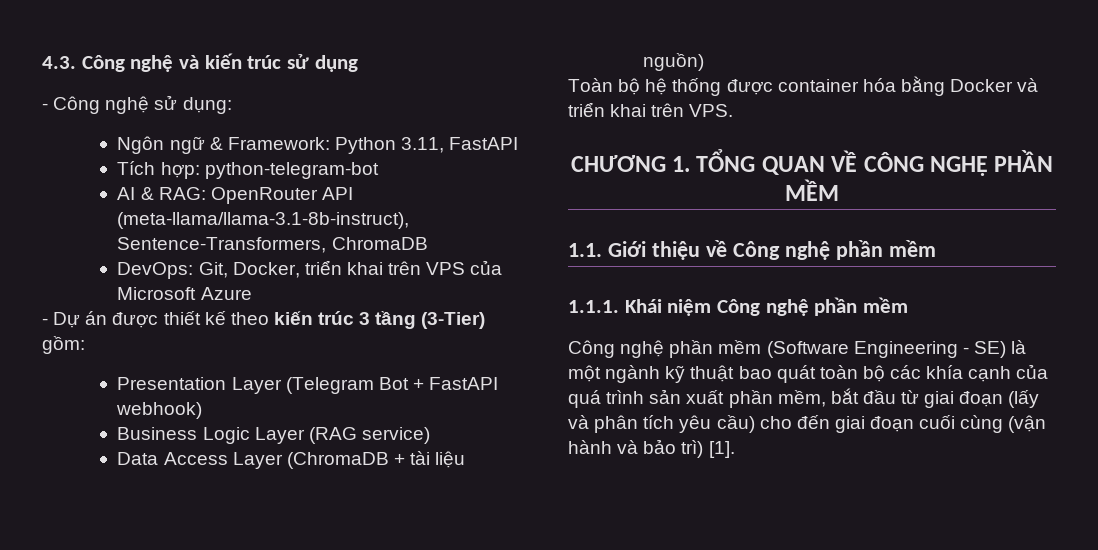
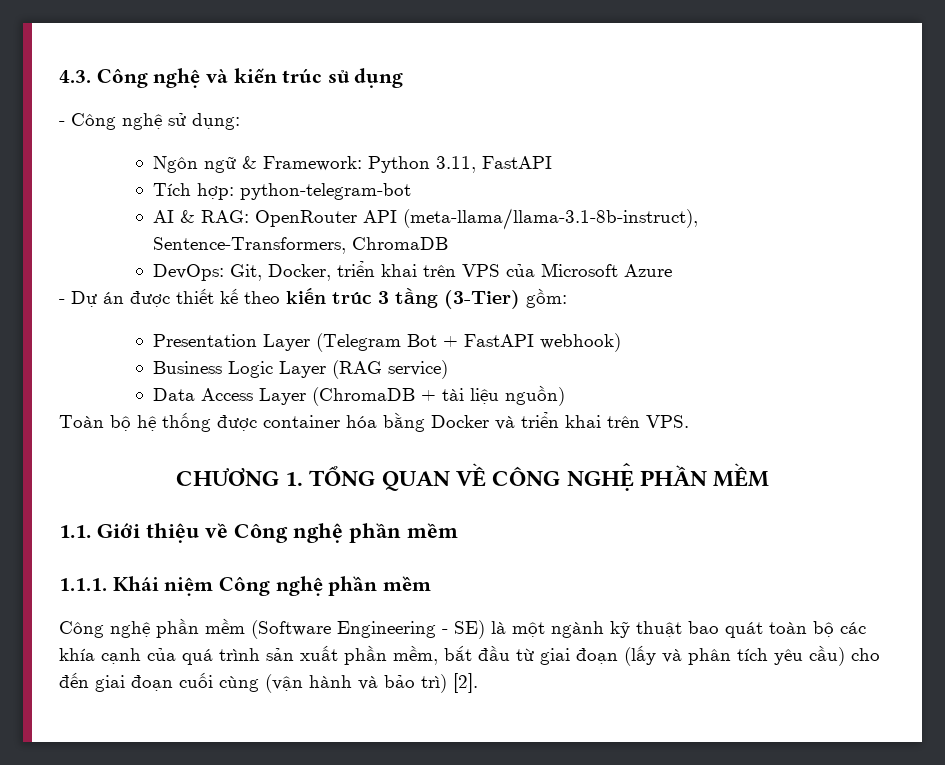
- Công nghệ phần mềm (Software Engineering - SE) là một ngành kỹ thuật bao quát toàn bộ các khía cạnh của quá trình sản xuất phần mềm, bắt đầu từ giai đoạn (lấy và phân tích yêu cầu) cho đến giai đoạn cuối cùng (vận hành và bảo trì) [1].
+ Công nghệ phần mềm (Software Engineering - SE) là một ngành kỹ thuật bao quát toàn bộ các khía cạnh của quá trình sản xuất phần mềm, bắt đầu từ giai đoạn (lấy và phân tích yêu cầu) cho đến giai đoạn cuối cùng (vận hành và bảo trì) [2].

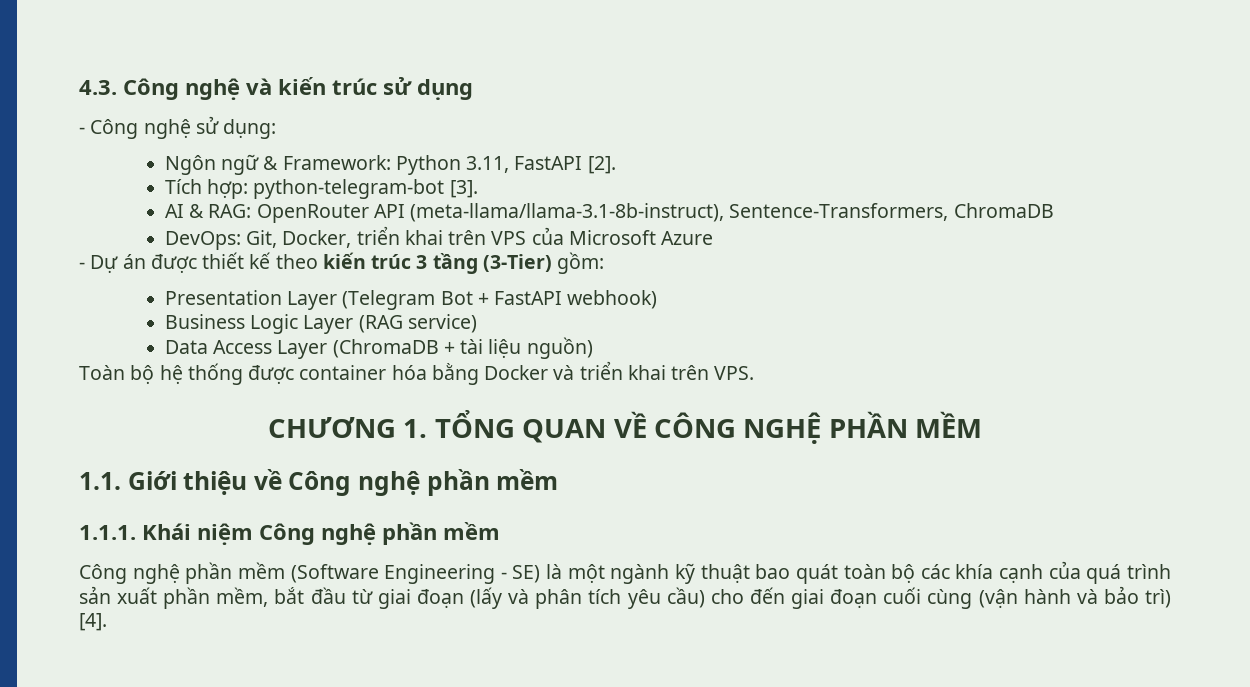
- Ngôn ngữ & Framework: Python 3.11, FastAPI
+ Ngôn ngữ & Framework: Python 3.11, FastAPI [2].
- Tích hợp: python-telegram-bot
+ Tích hợp: python-telegram-bot [3].
- Công nghệ phần mềm (Software Engineering - SE) là một ngành kỹ thuật bao quát toàn bộ các khía cạnh của quá trình sản xuất phần mềm, bắt đầu từ giai đoạn (lấy và phân tích yêu cầu) cho đến giai đoạn cuối cùng (vận hành và bảo trì) [2].
+ Công nghệ phần mềm (Software Engineering - SE) là một ngành kỹ thuật bao quát toàn bộ các khía cạnh của quá trình sản xuất phần mềm, bắt đầu từ giai đoạn (lấy và phân tích yêu cầu) cho đến giai đoạn cuối cùng (vận hành và bảo trì) [4].

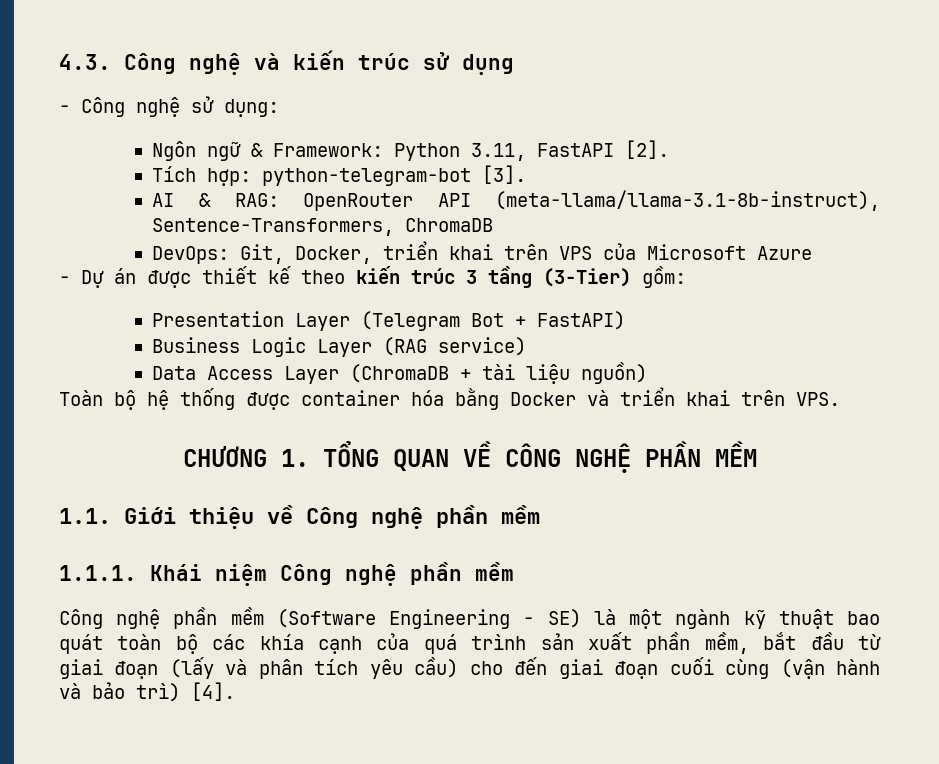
- Presentation Layer (Telegram Bot + FastAPI webhook)
+ Presentation Layer (Telegram Bot + FastAPI)

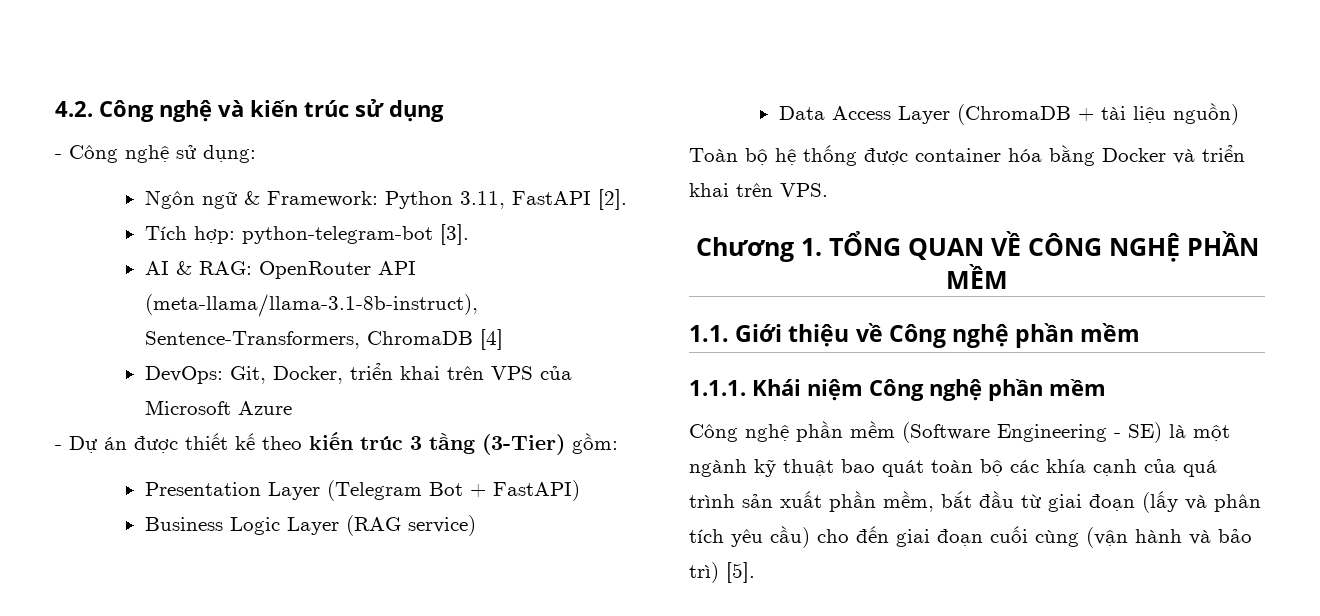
- 4.3. Công nghệ và kiến trúc sử dụng
+ 4.2. Công nghệ và kiến trúc sử dụng
- AI & RAG: OpenRouter API (meta-llama/llama-3.1-8b-instruct), Sentence-Transformers, ChromaDB
+ AI & RAG: OpenRouter API (meta-llama/llama-3.1-8b-instruct), Sentence-Transformers, ChromaDB [4]
- CHƯƠNG 1. TỔNG QUAN VỀ CÔNG NGHỆ PHẦN MỀM
+ Chương 1. TỔNG QUAN VỀ CÔNG NGHỆ PHẦN MỀM
- Công nghệ phần mềm (Software Engineering - SE) là một ngành kỹ thuật bao quát toàn bộ các khía cạnh của quá trình sản xuất phần mềm, bắt đầu từ giai đoạn (lấy và phân tích yêu cầu) cho đến giai đoạn cuối cùng (vận hành và bảo trì) [4].
+ Công nghệ phần mềm (Software Engineering - SE) là một ngành kỹ thuật bao quát toàn bộ các khía cạnh của quá trình sản xuất phần mềm, bắt đầu từ giai đoạn (lấy và phân tích yêu cầu) cho đến giai đoạn cuối cùng (vận hành và bảo trì) [5].

